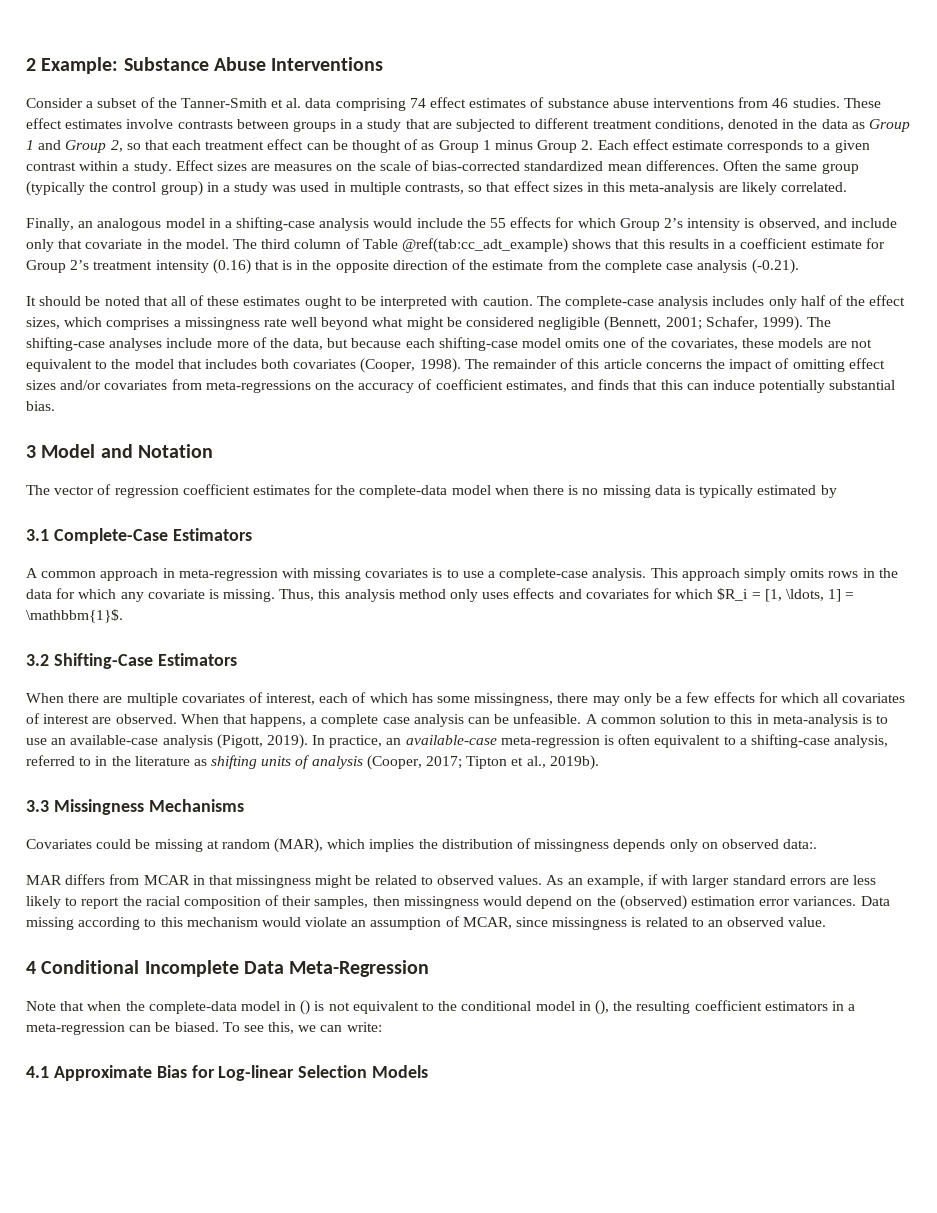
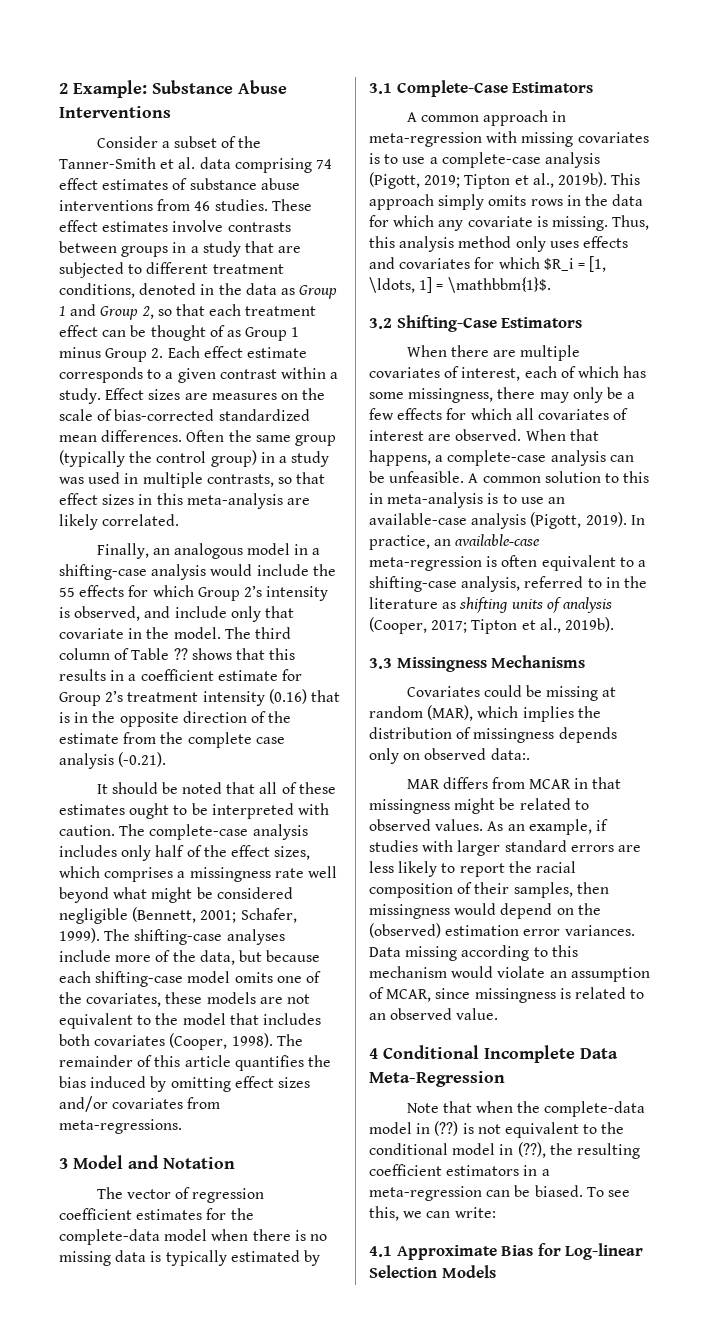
- The third column of Table @ref(tab:cc_adt_example) shows that this results in a coefficient estimate for Group 2’s treatment intensity (0.16) that is in the opposite direction of the estimate from the complete case analysis (-0.21).
+ The third column of Table ?? shows that this results in a coefficient estimate for Group 2’s treatment intensity (0.16) that is in the opposite direction of the estimate from the complete case analysis (-0.21).
- The remainder of this article concerns the impact of omitting effect sizes and/or covariates from meta-regressions on the accuracy of coefficient estimates, and finds that this can induce potentially substantial bias.
+ The remainder of this article quantifies the bias induced by omitting effect sizes and/or covariates from meta-regressions.
- A common approach in meta-regression with missing covariates is to use a complete-case analysis.
+ A common approach in meta-regression with missing covariates is to use a complete-case analysis (Pigott, 2019; Tipton et al., 2019b).
- When that happens, a complete case analysis can be unfeasible.
+ When that happens, a complete-case analysis can be unfeasible.
- As an example, if with larger standard errors are less likely to report the racial composition of their samples, then missingness would depend on the (observed) estimation error variances.
+ As an example, if studies with larger standard errors are less likely to report the racial composition of their samples, then missingness would depend on the (observed) estimation error variances.
- Note that when the complete-data model in () is not equivalent to the conditional model in (), the resulting coefficient estimators in a meta-regression can be biased.
+ Note that when the complete-data model in (??) is not equivalent to the conditional model in (??), the resulting coefficient estimators in a meta-regression can be biased.

